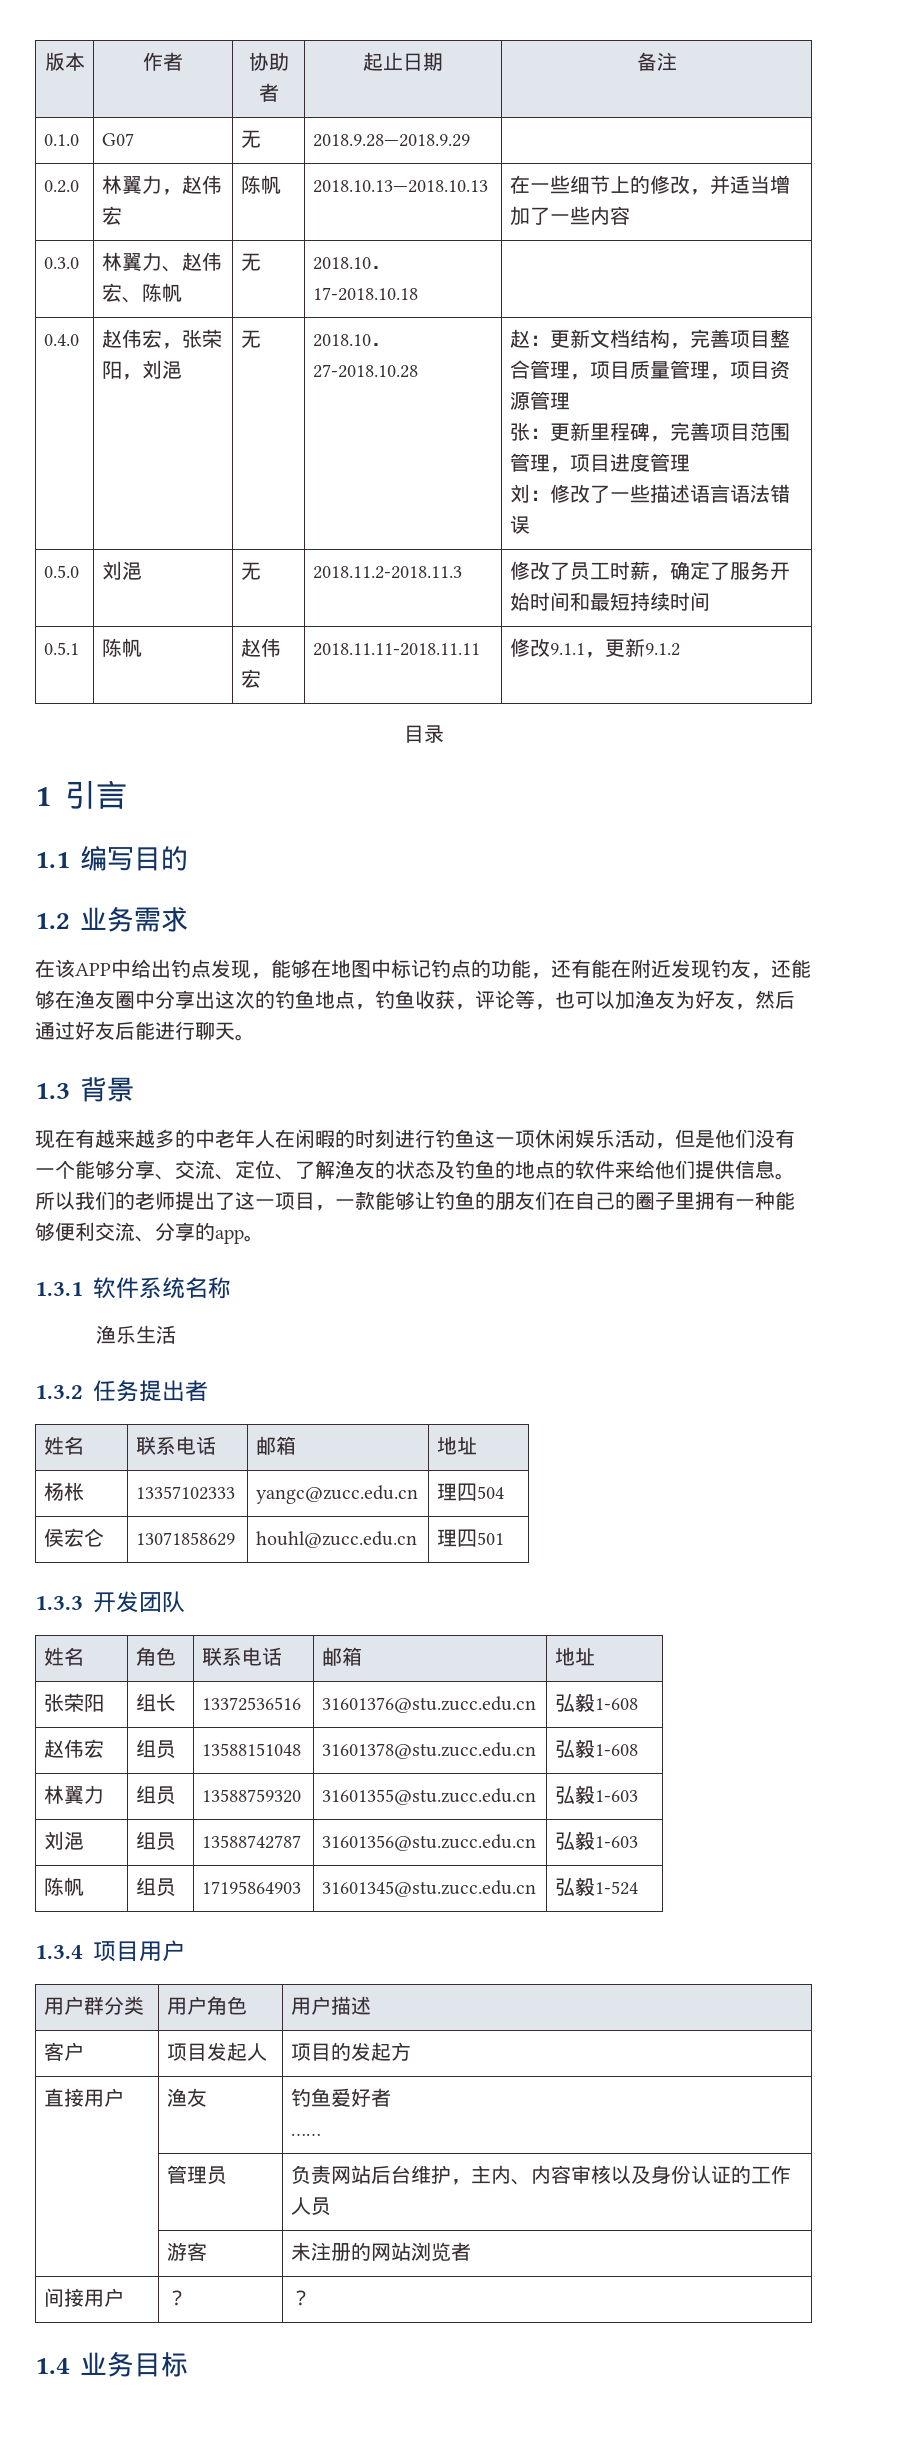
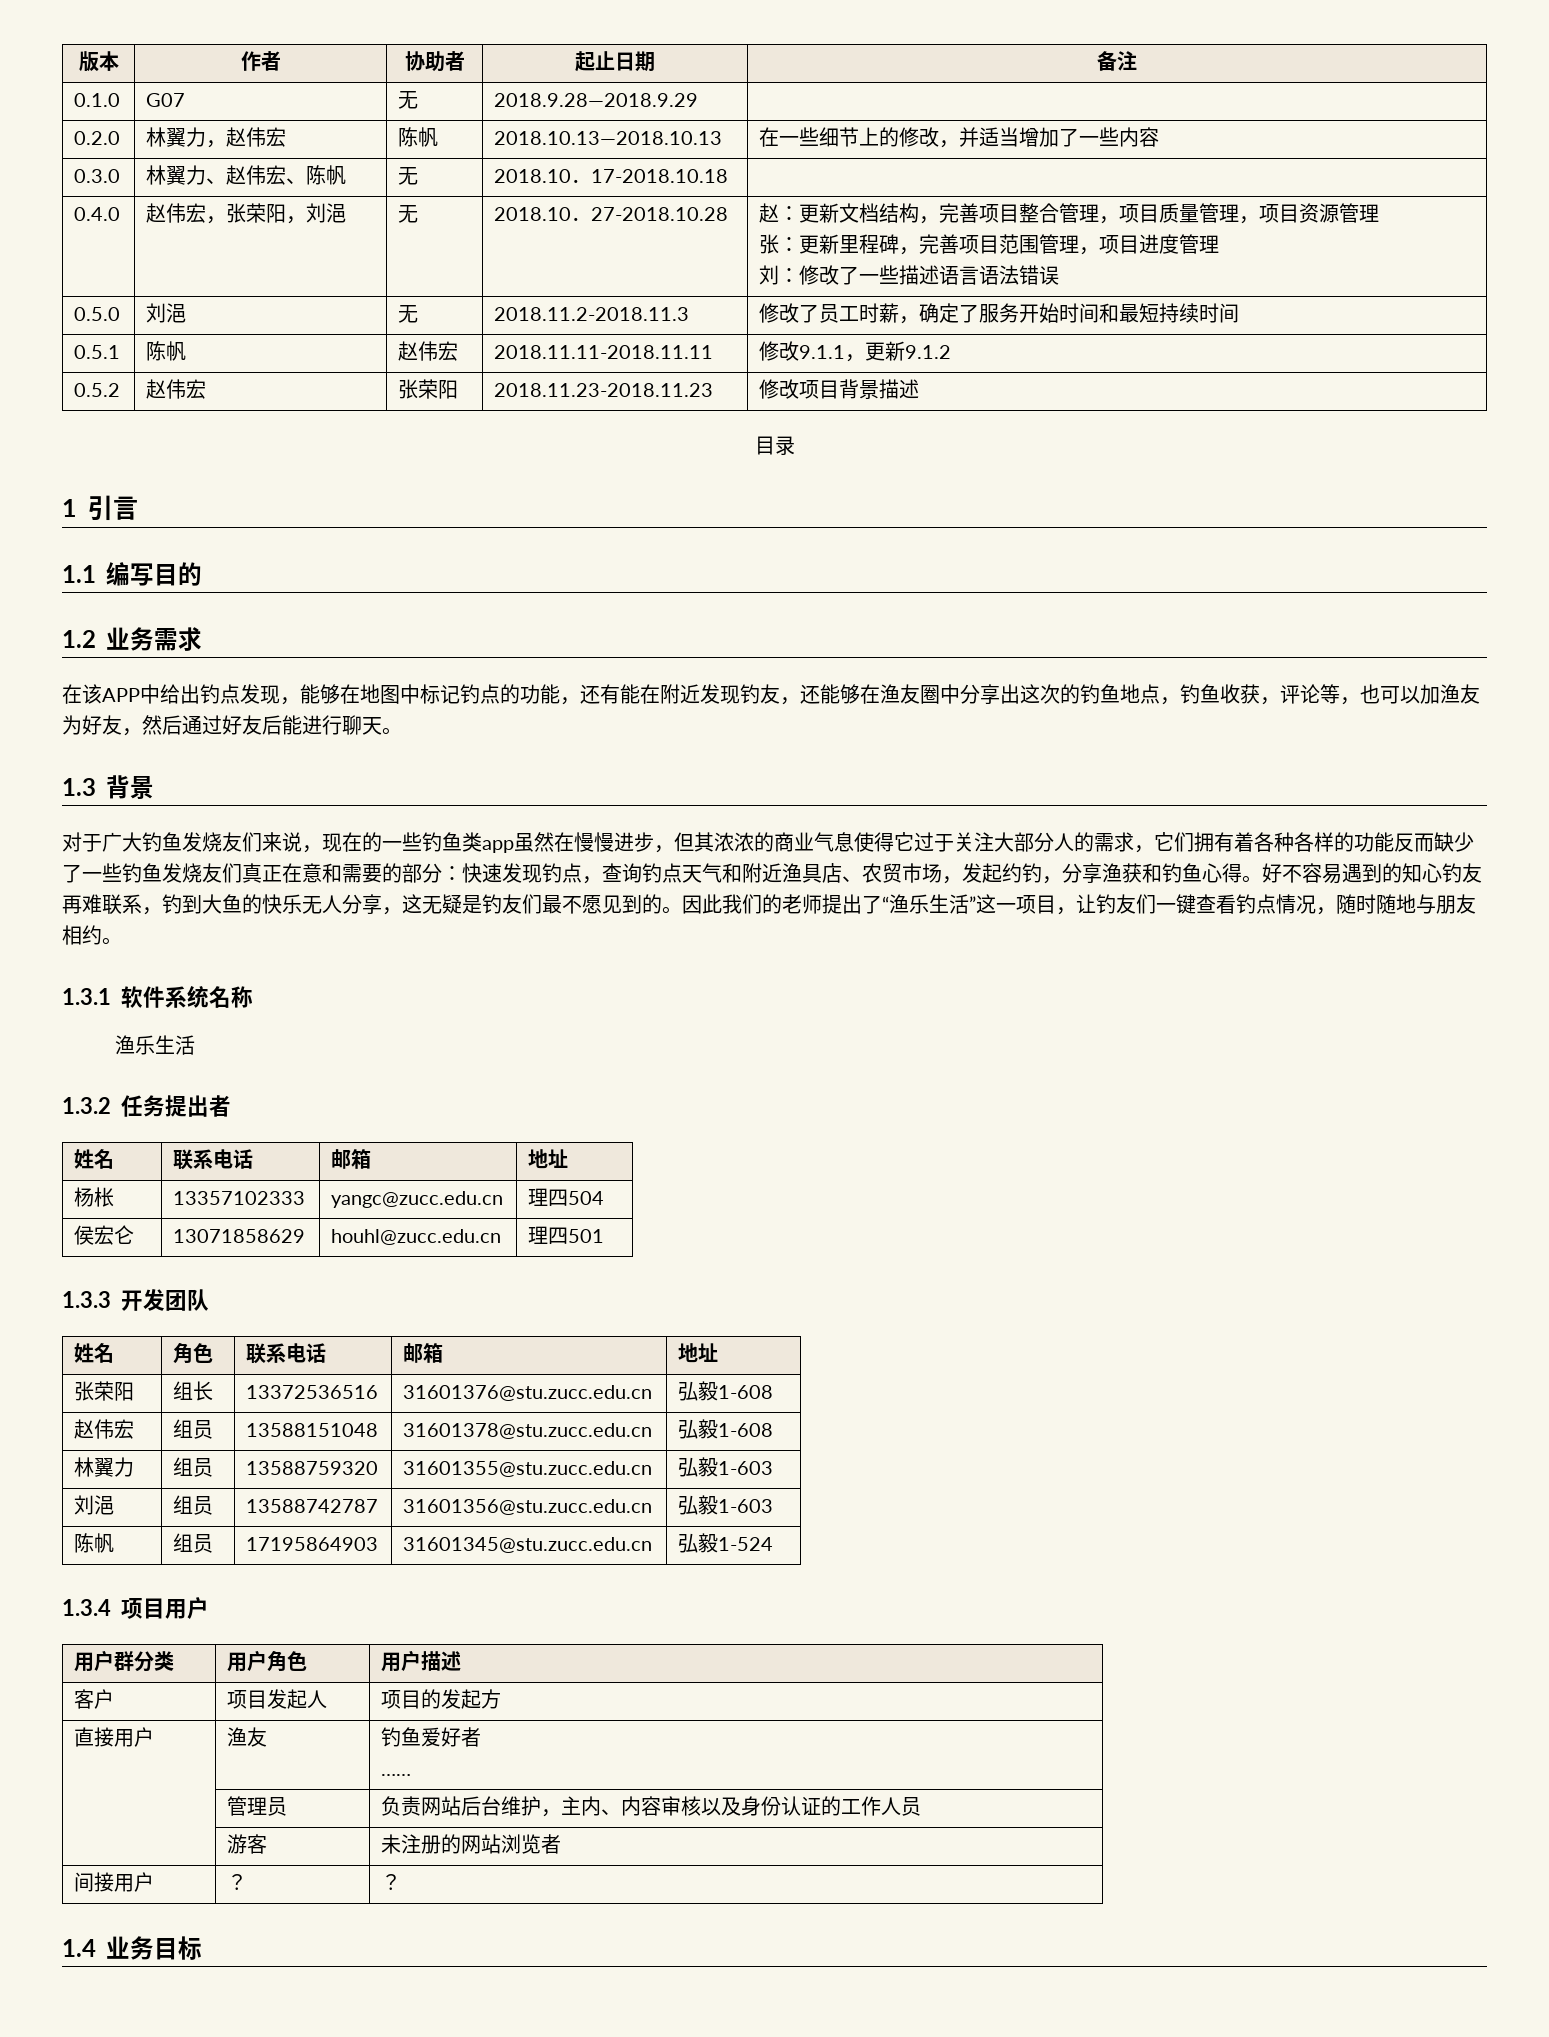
+ 0.5.2 | 赵伟宏 | 张荣阳 | 2018.11.23-2018.11.23 | 修改项目背景描述
- 现在有越来越多的中老年人在闲暇的时刻进行钓鱼这一项休闲娱乐活动，但是他们没有一个能够分享、交流、定位、了解渔友的状态及钓鱼的地点的软件来给他们提供信息。所以我们的老师提出了这一项目，一款能够让钓鱼的朋友们在自己的圈子里拥有一种能够便利交流、分享的app。
+ 对于广大钓鱼发烧友们来说，现在的一些钓鱼类app虽然在慢慢进步，但其浓浓的商业气息使得它过于关注大部分人的需求，它们拥有着各种各样的功能反而缺少了一些钓鱼发烧友们真正在意和需要的部分：快速发现钓点，查询钓点天气和附近渔具店、农贸市场，发起约钓，分享渔获和钓鱼心得。好不容易遇到的知心钓友再难联系，钓到大鱼的快乐无人分享，这无疑是钓友们最不愿见到的。因此我们的老师提出了“渔乐生活”这一项目，让钓友们一键查看钓点情况，随时随地与朋友相约。

